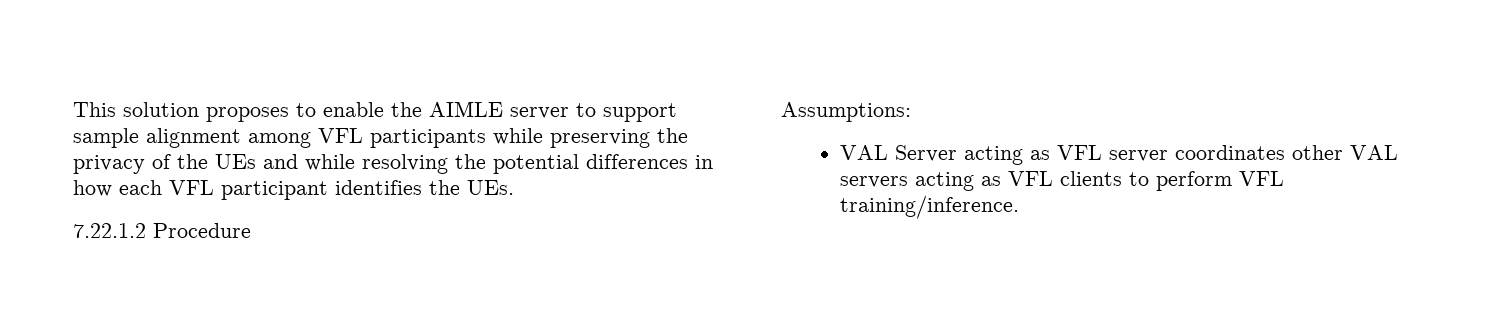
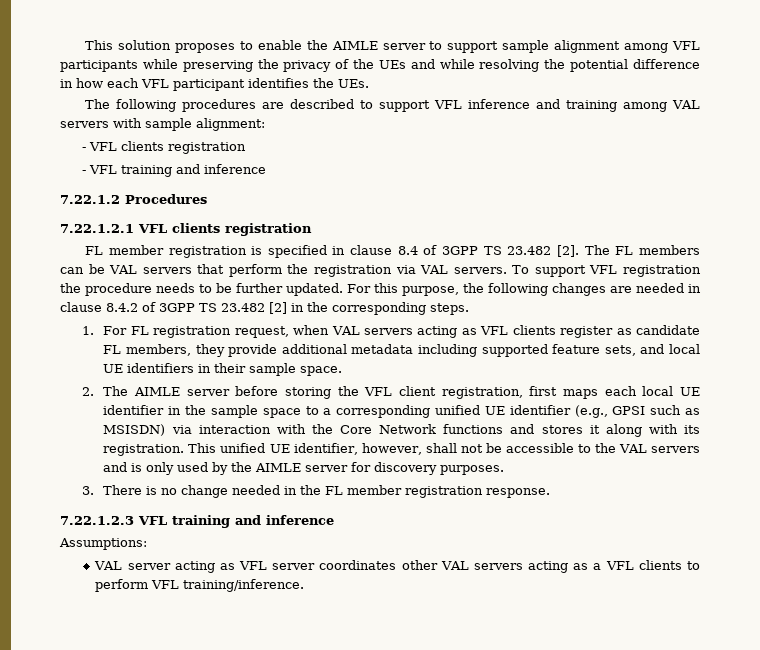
- This solution proposes to enable the AIMLE server to support sample alignment among VFL participants while preserving the privacy of the UEs and while resolving the potential differences in how each VFL participant identifies the UEs.
+ This solution proposes to enable the AIMLE server to support sample alignment among VFL participants while preserving the privacy of the UEs and while resolving the potential difference in how each VFL participant identifies the UEs.
- 7.22.1.2 Procedure
+ The following procedures are described to support VFL inference and training among VAL servers with sample alignment:
+ - VFL clients registration
+ - VFL training and inference
+ 7.22.1.2 Procedures
+ 7.22.1.2.1 VFL clients registration
+ FL member registration is specified in clause 8.4 of 3GPP TS 23.482 [2]. The FL members can be VAL servers that perform the registration via VAL servers. To support VFL registration the procedure needs to be further updated. For this purpose, the following changes are needed in clause 8.4.2 of 3GPP TS 23.482 [2] in the corresponding steps.
+ 1. For FL registration request, when VAL servers acting as VFL clients register as candidate FL members, they provide additional metadata including supported feature sets, and local UE identifiers in their sample space.
+ 2. The AIMLE server before storing the VFL client registration, first maps each local UE identifier in the sample space to a corresponding unified UE identifier (e.g., GPSI such as MSISDN) via interaction with the Core Network functions and stores it along with its registration. This unified UE identifier, however, shall not be accessible to the VAL servers and is only used by the AIMLE server for discovery purposes.
+ 3. There is no change needed in the FL member registration response.
+ 7.22.1.2.3 VFL training and inference
- VAL Server acting as VFL server coordinates other VAL servers acting as VFL clients to perform VFL training/inference.
+ VAL server acting as VFL server coordinates other VAL servers acting as a VFL clients to perform VFL training/inference.

